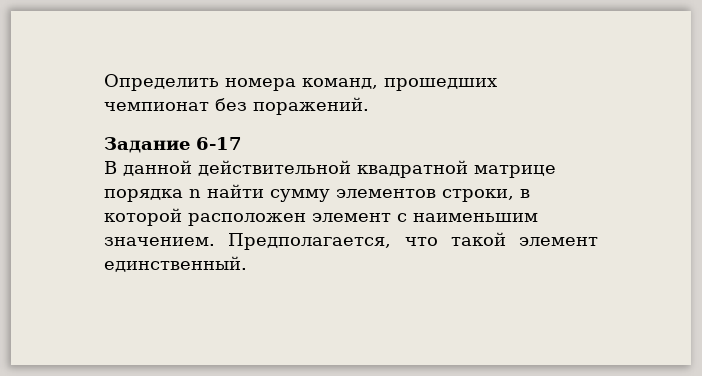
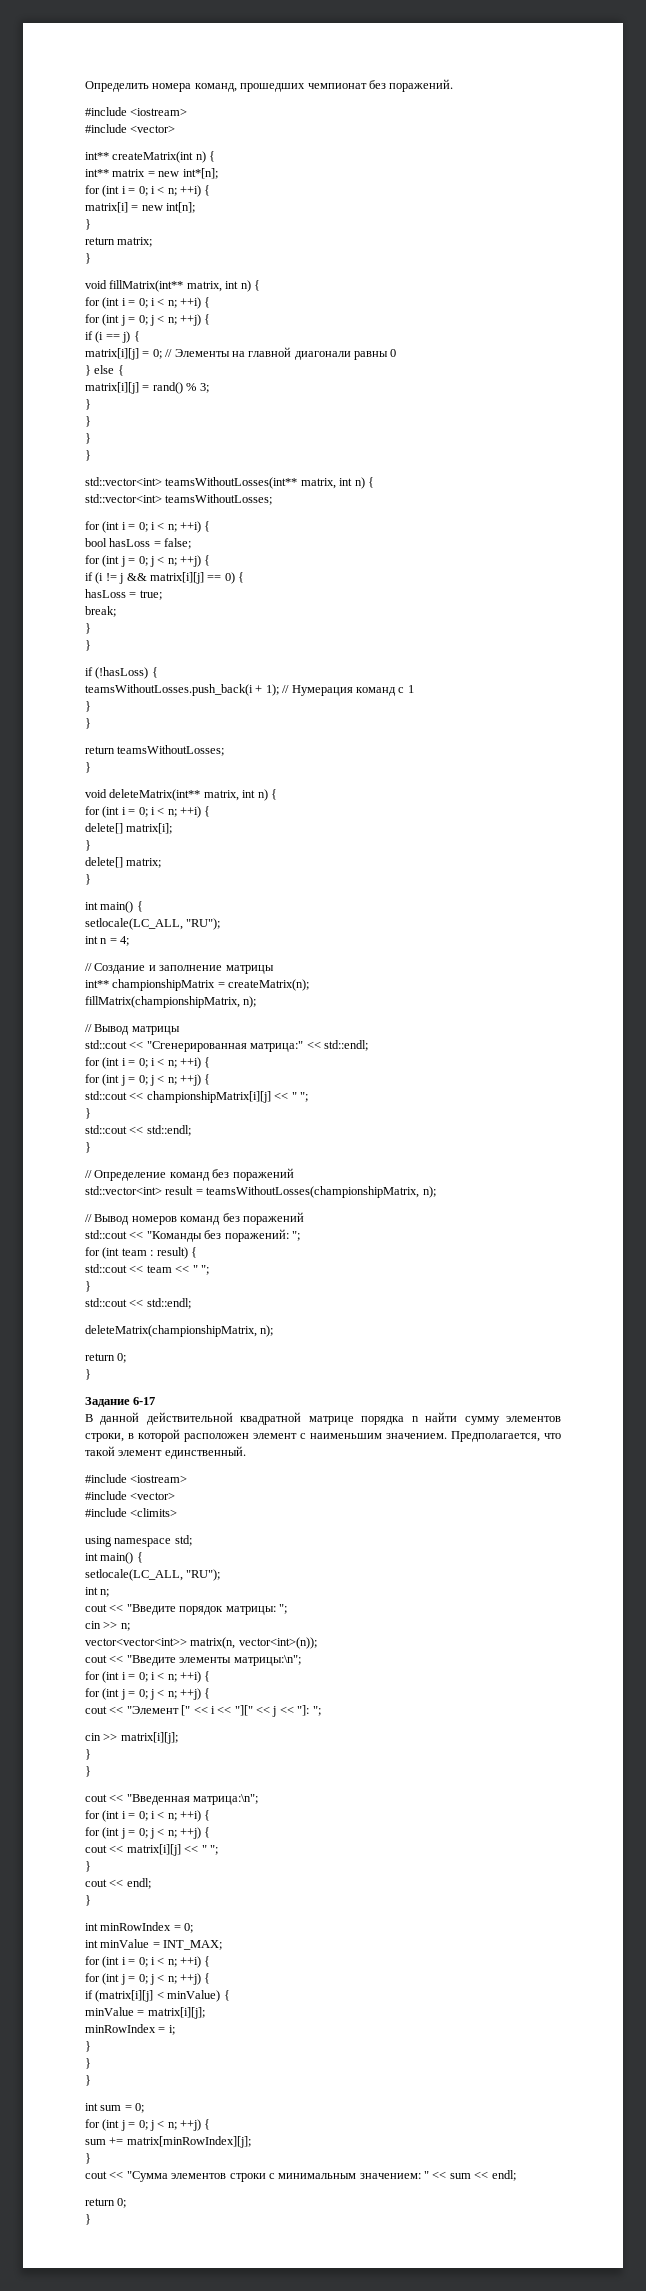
  Определить номера команд, прошедших чемпионат без поражений.
+ #include <iostream>
+ #include <vector>
+ int** createMatrix(int n) {
+ int** matrix = new int*[n];
+ for (int i = 0; i < n; ++i) {
+ matrix[i] = new int[n];
+ }
+ return matrix;
+ }
+ void fillMatrix(int** matrix, int n) {
+ for (int i = 0; i < n; ++i) {
+ for (int j = 0; j < n; ++j) {
+ if (i == j) {
+ matrix[i][j] = 0; // Элементы на главной диагонали равны 0
+ } else {
+ matrix[i][j] = rand() % 3;
+ }
+ }
+ }
+ }
+ std::vector<int> teamsWithoutLosses(int** matrix, int n) {
+ std::vector<int> teamsWithoutLosses;
+ for (int i = 0; i < n; ++i) {
+ bool hasLoss = false;
+ for (int j = 0; j < n; ++j) {
+ if (i != j && matrix[i][j] == 0) {
+ hasLoss = true;
+ break;
+ }
+ }
+ if (!hasLoss) {
+ teamsWithoutLosses.push_back(i + 1); // Нумерация команд с 1
+ }
+ }
+ return teamsWithoutLosses;
+ }
+ void deleteMatrix(int** matrix, int n) {
+ for (int i = 0; i < n; ++i) {
+ delete[] matrix[i];
+ }
+ delete[] matrix;
+ }
+ int main() {
+ setlocale(LC_ALL, "RU");
+ int n = 4;
+ // Создание и заполнение матрицы
+ int** championshipMatrix = createMatrix(n);
+ fillMatrix(championshipMatrix, n);
+ // Вывод матрицы
+ std::cout << "Сгенерированная матрица:" << std::endl;
+ for (int i = 0; i < n; ++i) {
+ for (int j = 0; j < n; ++j) {
+ std::cout << championshipMatrix[i][j] << " ";
+ }
+ std::cout << std::endl;
+ }
+ // Определение команд без поражений
+ std::vector<int> result = teamsWithoutLosses(championshipMatrix, n);
+ // Вывод номеров команд без поражений
+ std::cout << "Команды без поражений: ";
+ for (int team : result) {
+ std::cout << team << " ";
+ }
+ std::cout << std::endl;
+ deleteMatrix(championshipMatrix, n);
+ return 0;
+ }
  Предполагается, что такой элемент единственный.
+ #include <iostream>
+ #include <vector>
+ #include <climits>
+ using namespace std;
+ int main() {
+ setlocale(LC_ALL, "RU");
+ int n;
+ cout << "Введите порядок матрицы: ";
+ cin >> n;
+ vector<vector<int>> matrix(n, vector<int>(n));
+ cout << "Введите элементы матрицы:\n";
+ for (int i = 0; i < n; ++i) {
+ for (int j = 0; j < n; ++j) {
+ cout << "Элемент [" << i << "][" << j << "]: ";
+ cin >> matrix[i][j];
+ }
+ }
+ cout << "Введенная матрица:\n";
+ for (int i = 0; i < n; ++i) {
+ for (int j = 0; j < n; ++j) {
+ cout << matrix[i][j] << " ";
+ }
+ cout << endl;
+ }
+ int minRowIndex = 0;
+ int minValue = INT_MAX;
+ for (int i = 0; i < n; ++i) {
+ for (int j = 0; j < n; ++j) {
+ if (matrix[i][j] < minValue) {
+ minValue = matrix[i][j];
+ minRowIndex = i;
+ }
+ }
+ }
+ int sum = 0;
+ for (int j = 0; j < n; ++j) {
+ sum += matrix[minRowIndex][j];
+ }
+ cout << "Сумма элементов строки с минимальным значением: " << sum << endl;
+ return 0;
+ }

